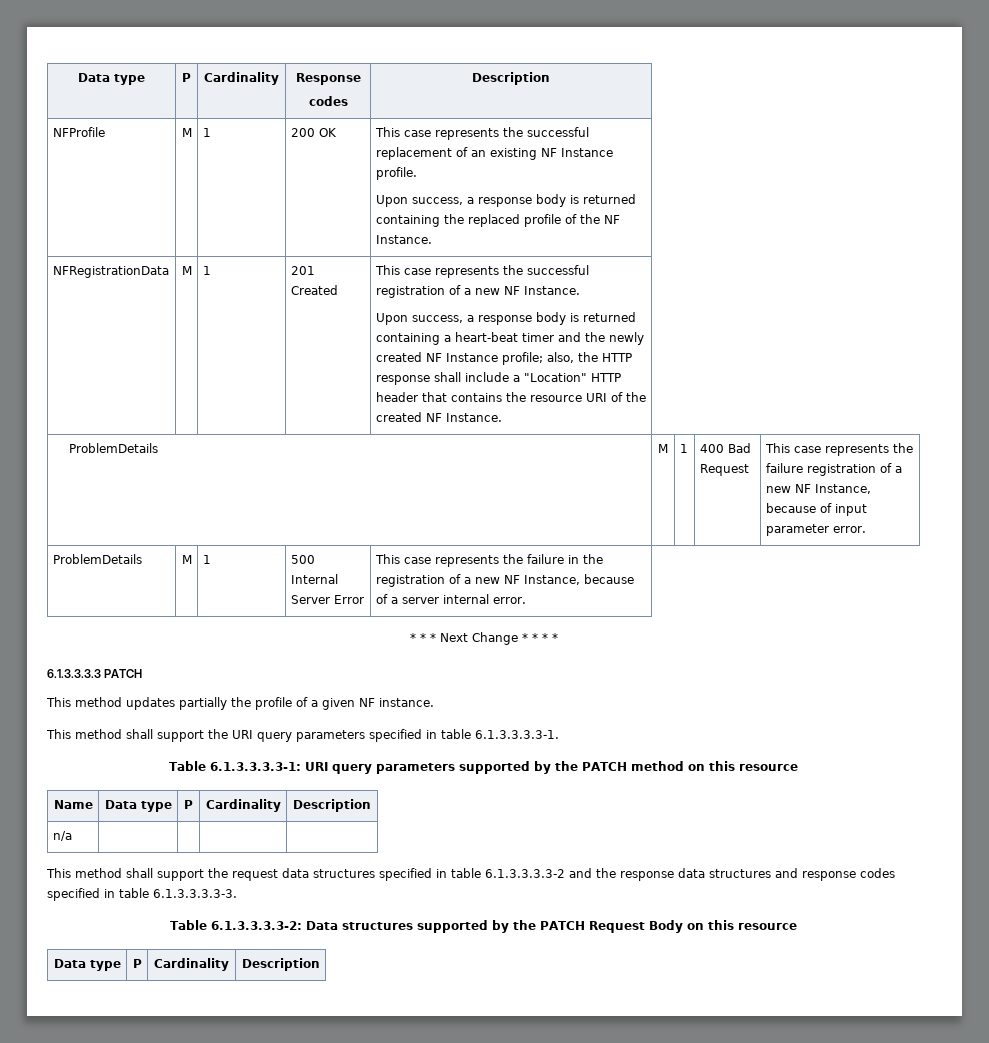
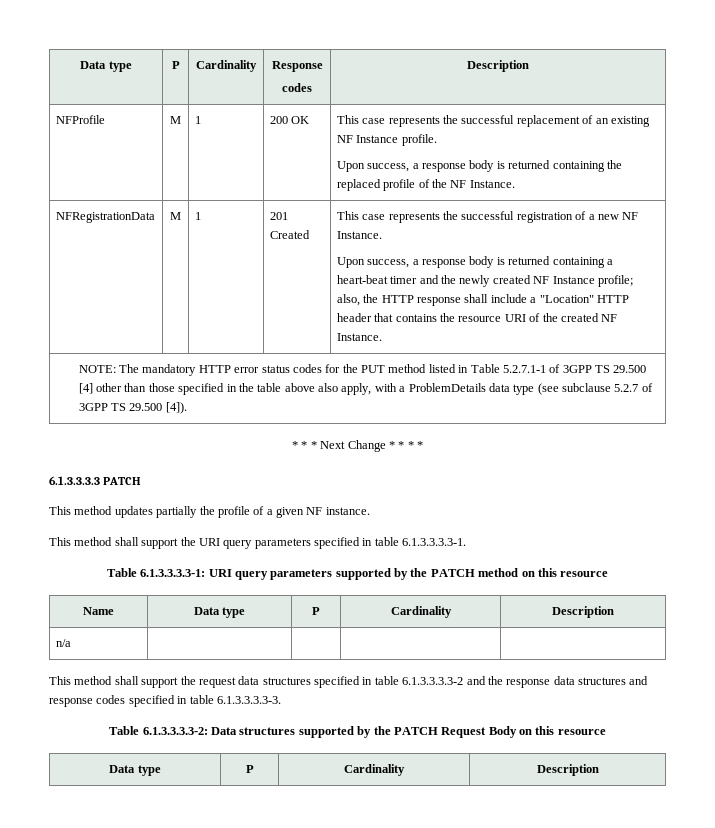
- ProblemDetails | M | 1 | 400 Bad Request | This case represents the failure registration of a new NF Instance, because of input parameter error.
- ProblemDetails | M | 1 | 500 Internal Server Error | This case represents the failure in the registration of a new NF Instance, because of a server internal error.
+ NOTE: The mandatory HTTP error status codes for the PUT method listed in Table 5.2.7.1-1 of 3GPP TS 29.500 [4] other than those specified in the table above also apply, with a ProblemDetails data type (see subclause 5.2.7 of 3GPP TS 29.500 [4]).

